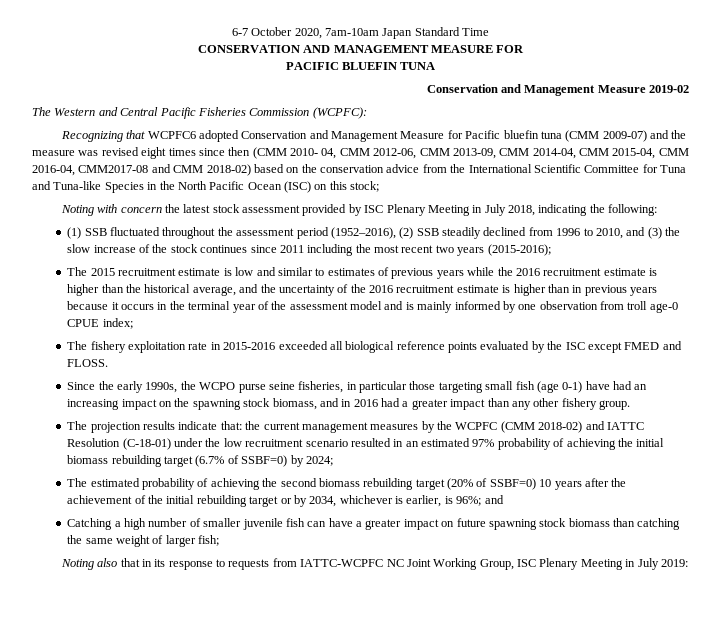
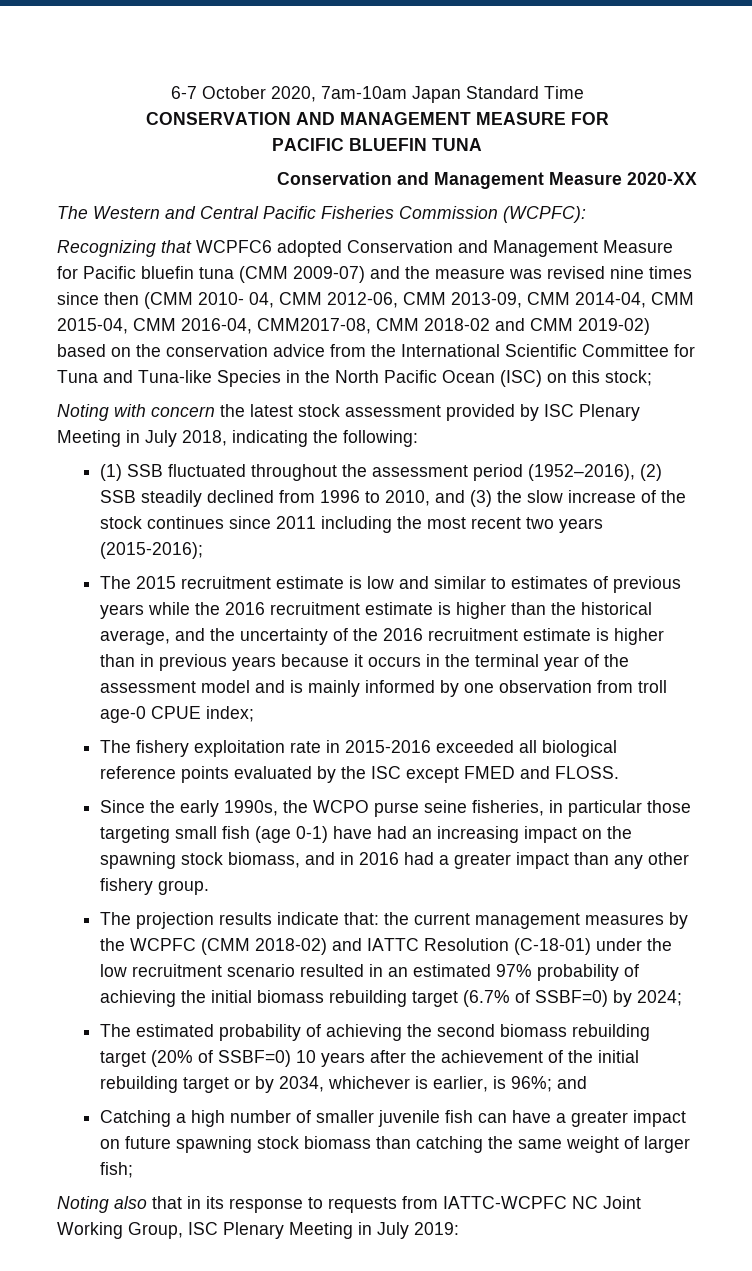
- Conservation and Management Measure 2019-02
+ Conservation and Management Measure 2020-XX
- Recognizing that WCPFC6 adopted Conservation and Management Measure for Pacific bluefin tuna (CMM 2009-07) and the measure was revised eight times since then (CMM 2010- 04, CMM 2012-06, CMM 2013-09, CMM 2014-04, CMM 2015-04, CMM 2016-04, CMM2017-08 and CMM 2018-02) based on the conservation advice from the International Scientific Committee for Tuna and Tuna-like Species in the North Pacific Ocean (ISC) on this stock;
+ Recognizing that WCPFC6 adopted Conservation and Management Measure for Pacific bluefin tuna (CMM 2009-07) and the measure was revised nine times since then (CMM 2010- 04, CMM 2012-06, CMM 2013-09, CMM 2014-04, CMM 2015-04, CMM 2016-04, CMM2017-08, CMM 2018-02 and CMM 2019-02) based on the conservation advice from the International Scientific Committee for Tuna and Tuna-like Species in the North Pacific Ocean (ISC) on this stock;

